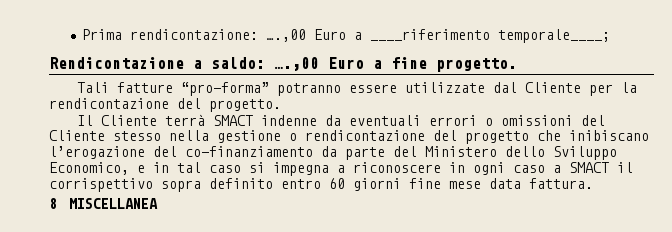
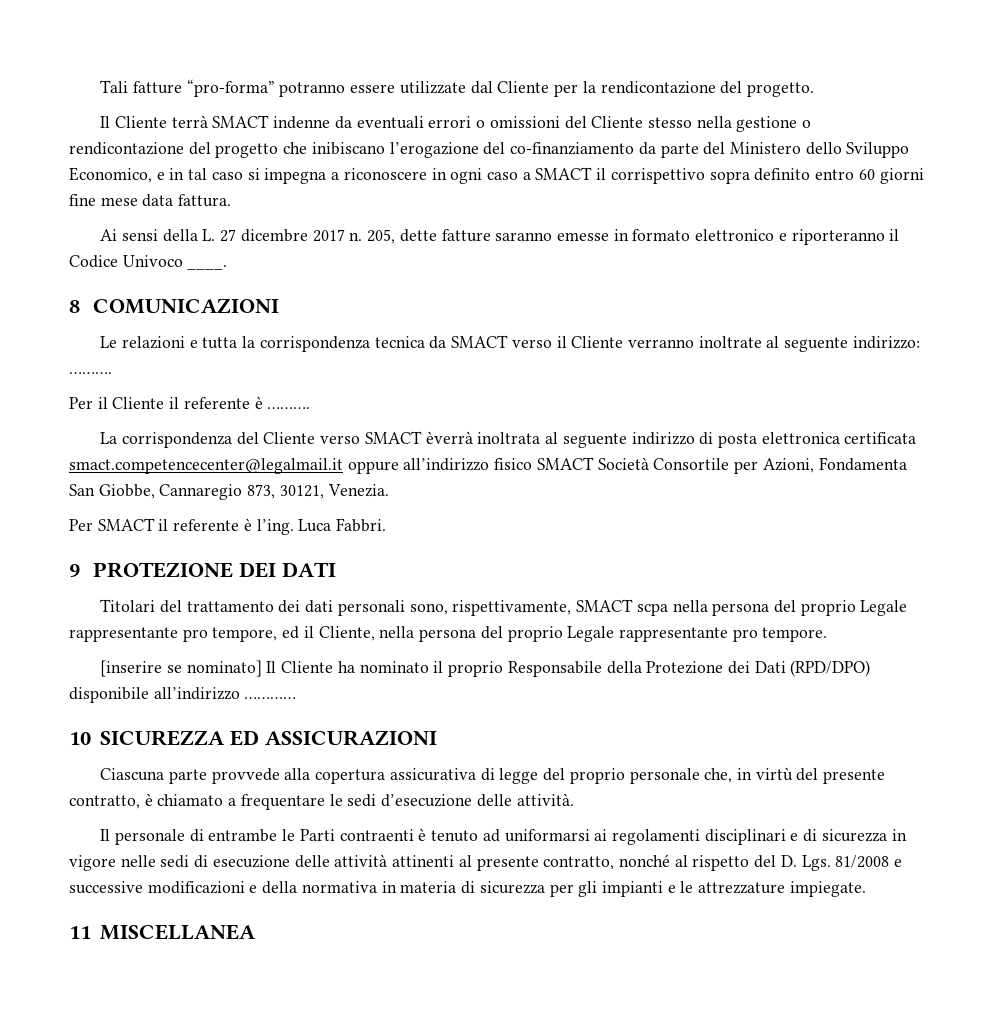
- Prima rendicontazione: ….,00 Euro a ____riferimento temporale____;
- Rendicontazione a saldo: ….,00 Euro a fine progetto.
- 8 MISCELLANEA
+ Ai sensi della L. 27 dicembre 2017 n. 205, dette fatture saranno emesse in formato elettronico e riporteranno il Codice Univoco ____.
+ 8 COMUNICAZIONI
+ Le relazioni e tutta la corrispondenza tecnica da SMACT verso il Cliente verranno inoltrate al seguente indirizzo: ……….
+ Per il Cliente il referente è ……….
+ La corrispondenza del Cliente verso SMACT èverrà inoltrata al seguente indirizzo di posta elettronica certificata smact.competencecenter@legalmail.it oppure all’indirizzo fisico SMACT Società Consortile per Azioni, Fondamenta San Giobbe, Cannaregio 873, 30121, Venezia.
+ Per SMACT il referente è l’ing. Luca Fabbri.
+ 9 PROTEZIONE DEI DATI
+ Titolari del trattamento dei dati personali sono, rispettivamente, SMACT scpa nella persona del proprio Legale rappresentante pro tempore, ed il Cliente, nella persona del proprio Legale rappresentante pro tempore.
+ [inserire se nominato] Il Cliente ha nominato il proprio Responsabile della Protezione dei Dati (RPD/DPO) disponibile all’indirizzo …………
+ 10 SICUREZZA ED ASSICURAZIONI
+ Ciascuna parte provvede alla copertura assicurativa di legge del proprio personale che, in virtù del presente contratto, è chiamato a frequentare le sedi d’esecuzione delle attività.
+ Il personale di entrambe le Parti contraenti è tenuto ad uniformarsi ai regolamenti disciplinari e di sicurezza in vigore nelle sedi di esecuzione delle attività attinenti al presente contratto, nonché al rispetto del D. Lgs. 81/2008 e successive modificazioni e della normativa in materia di sicurezza per gli impianti e le attrezzature impiegate.
+ 11 MISCELLANEA

